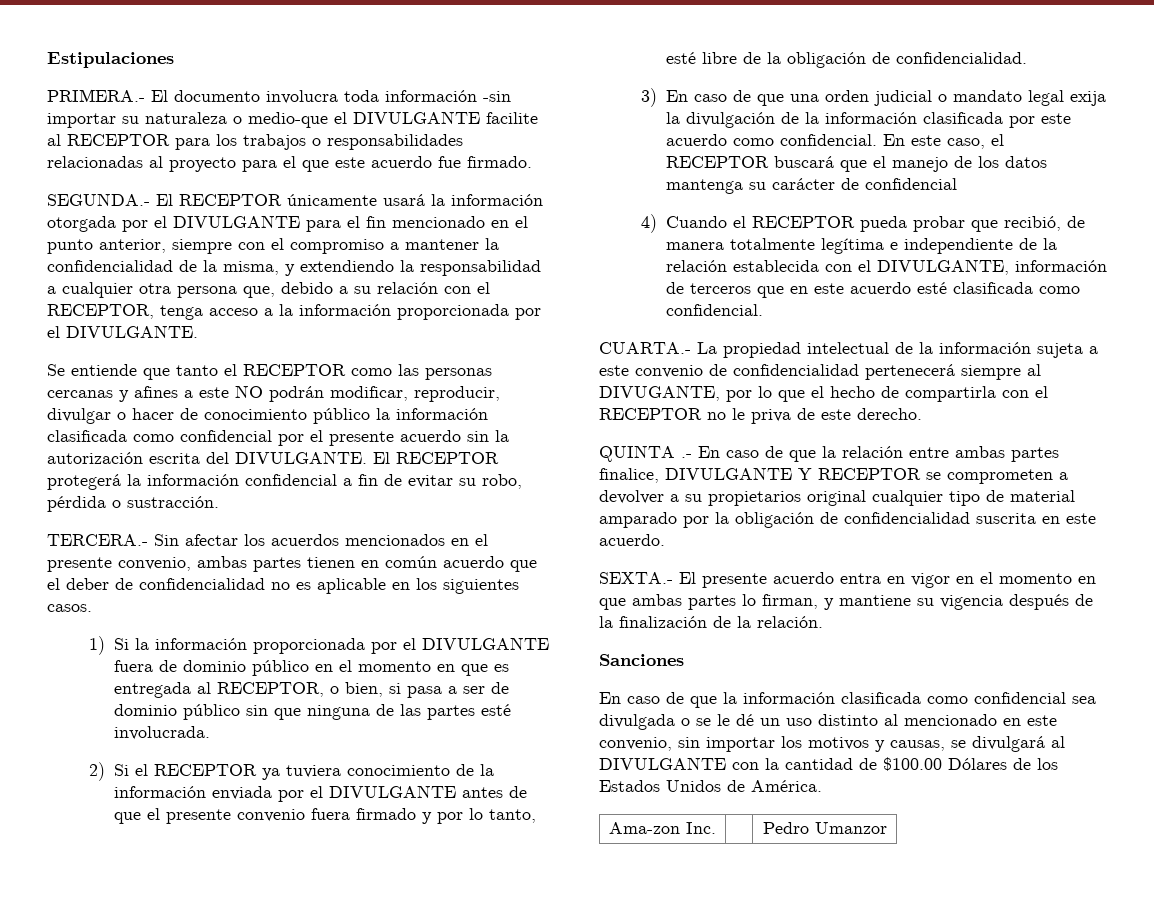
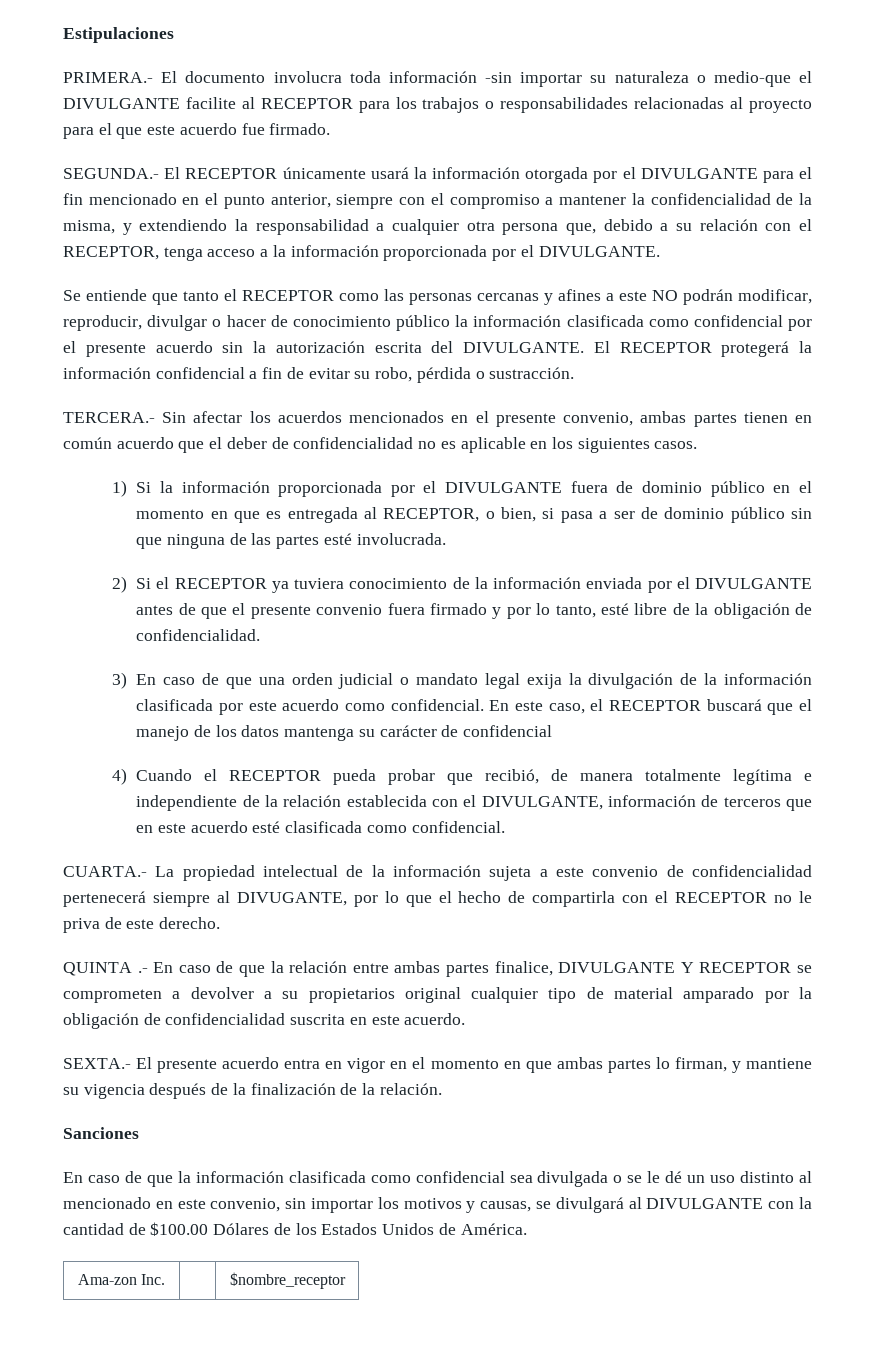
- Ama-zon Inc. | | Pedro Umanzor
+ Ama-zon Inc. | | $nombre_receptor

